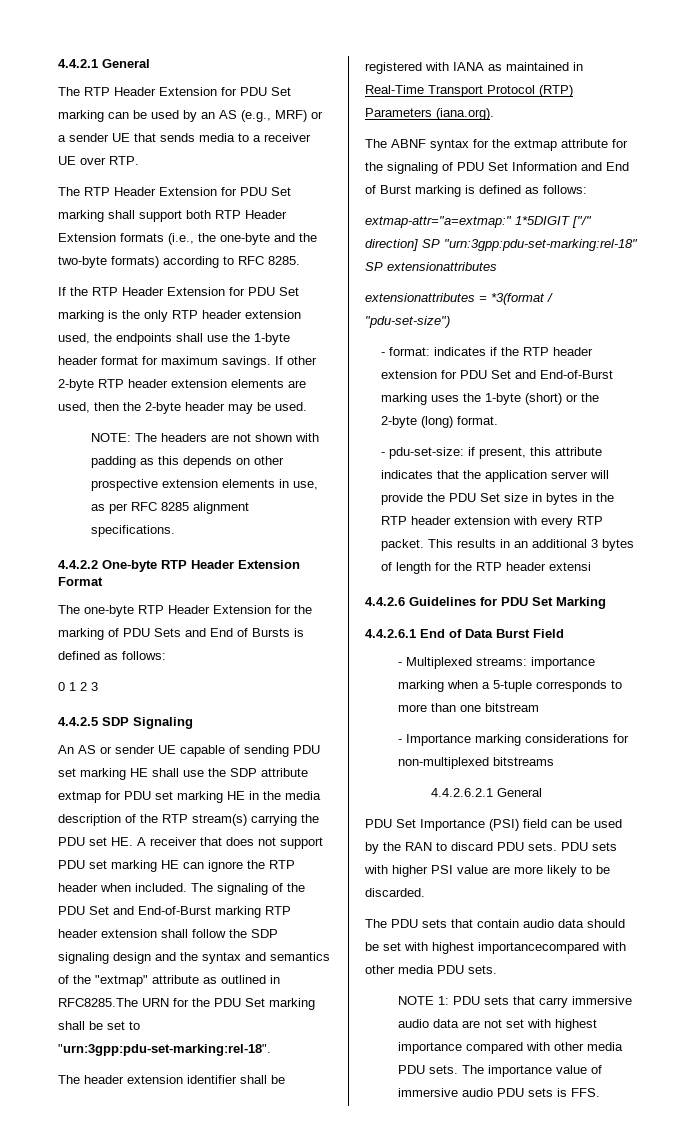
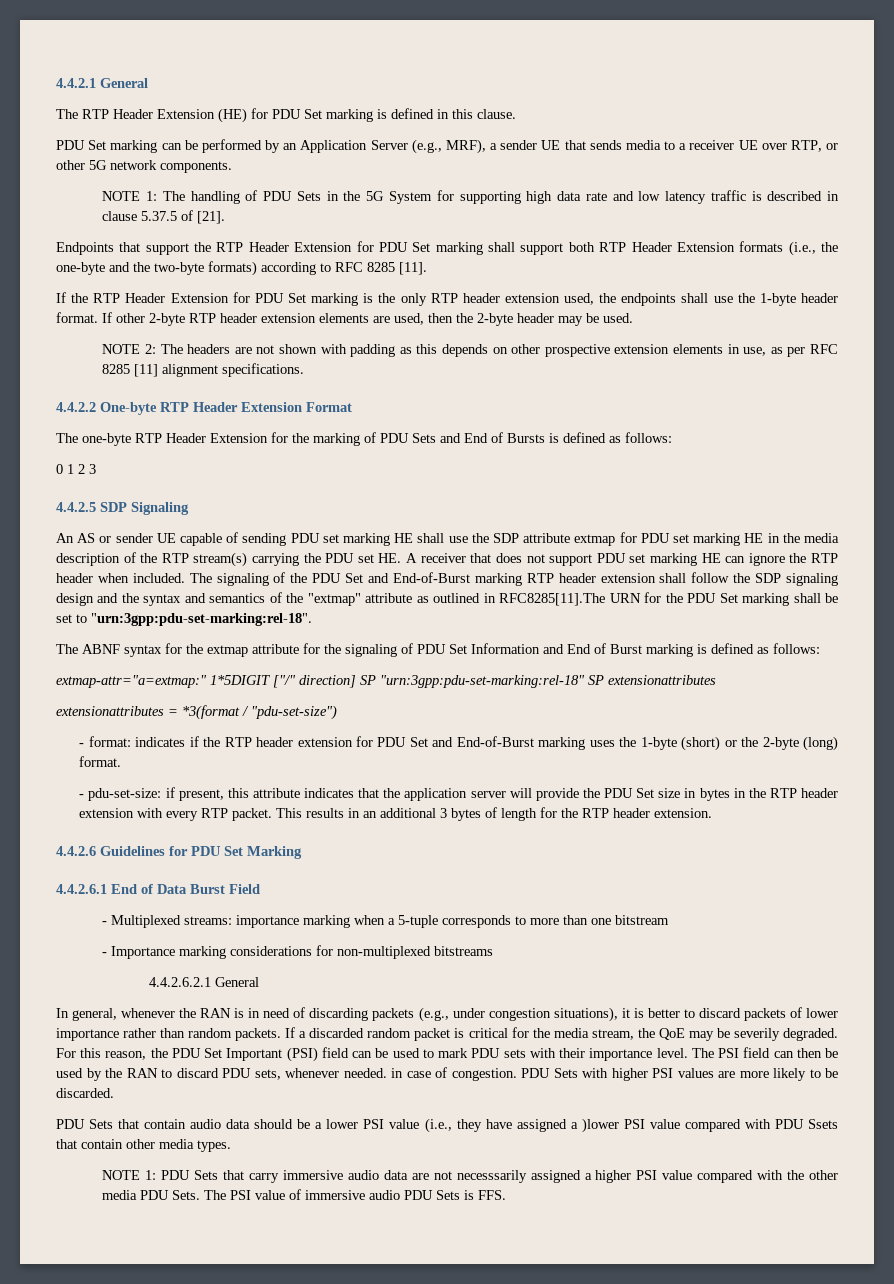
- The RTP Header Extension for PDU Set marking can be used by an AS (e.g., MRF) or a sender UE that sends media to a receiver UE over RTP.
- The RTP Header Extension for PDU Set marking shall support both RTP Header Extension formats (i.e., the one-byte and the two-byte formats) according to RFC 8285.
+ The RTP Header Extension (HE) for PDU Set marking is defined in this clause.
+ PDU Set marking can be performed by an Application Server (e.g., MRF), a sender UE that sends media to a receiver UE over RTP, or other 5G network components.
+ NOTE 1: The handling of PDU Sets in the 5G System for supporting high data rate and low latency traffic is described in clause 5.37.5 of [21].
+ Endpoints that support the RTP Header Extension for PDU Set marking shall support both RTP Header Extension formats (i.e., the one-byte and the two-byte formats) according to RFC 8285 [11].
- If the RTP Header Extension for PDU Set marking is the only RTP header extension used, the endpoints shall use the 1-byte header format for maximum savings.
+ If the RTP Header Extension for PDU Set marking is the only RTP header extension used, the endpoints shall use the 1-byte header format.
- NOTE: The headers are not shown with padding as this depends on other prospective extension elements in use, as per RFC 8285 alignment specifications.
+ NOTE 2: The headers are not shown with padding as this depends on other prospective extension elements in use, as per RFC 8285 [11] alignment specifications.
- The signaling of the PDU Set and End-of-Burst marking RTP header extension shall follow the SDP signaling design and the syntax and semantics of the "extmap" attribute as outlined in RFC8285.The URN for the PDU Set marking shall be set to "urn:3gpp:pdu-set-marking:rel-18".
+ The signaling of the PDU Set and End-of-Burst marking RTP header extension shall follow the SDP signaling design and the syntax and semantics of the "extmap" attribute as outlined in RFC8285[11].The URN for the PDU Set marking shall be set to "urn:3gpp:pdu-set-marking:rel-18".
- The header extension identifier shall be registered with IANA as maintained in Real-Time Transport Protocol (RTP) Parameters (iana.org).
- This results in an additional 3 bytes of length for the RTP header extensi
+ This results in an additional 3 bytes of length for the RTP header extension.
- PDU Set Importance (PSI) field can be used by the RAN to discard PDU sets. PDU sets with higher PSI value are more likely to be discarded.
+ In general, whenever the RAN is in need of discarding packets (e.g., under congestion situations), it is better to discard packets of lower importance rather than random packets. If a discarded random packet is critical for the media stream, the QoE may be severily degraded. For this reason, the PDU Set Important (PSI) field can be used to mark PDU sets with their importance level. The PSI field can then be used by the RAN to discard PDU sets, whenever needed. in case of congestion. PDU Sets with higher PSI values are more likely to be discarded.
- The PDU sets that contain audio data should be set with highest importancecompared with other media PDU sets.
+ PDU Sets that contain audio data should be a lower PSI value (i.e., they have assigned a )lower PSI value compared with PDU Ssets that contain other media types.
- NOTE 1: PDU sets that carry immersive audio data are not set with highest importance compared with other media PDU sets. The importance value of immersive audio PDU sets is FFS.
+ NOTE 1: PDU Sets that carry immersive audio data are not necesssarily assigned a higher PSI value compared with the other media PDU Sets. The PSI value of immersive audio PDU Sets is FFS.

